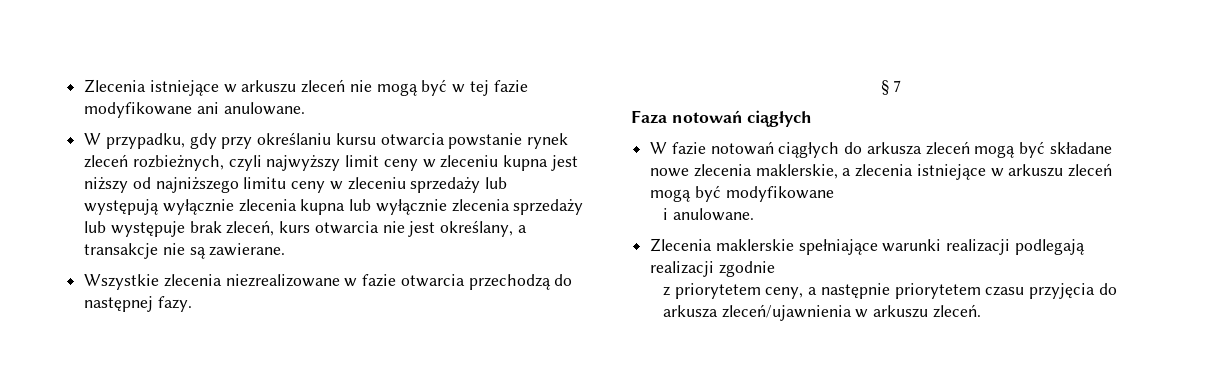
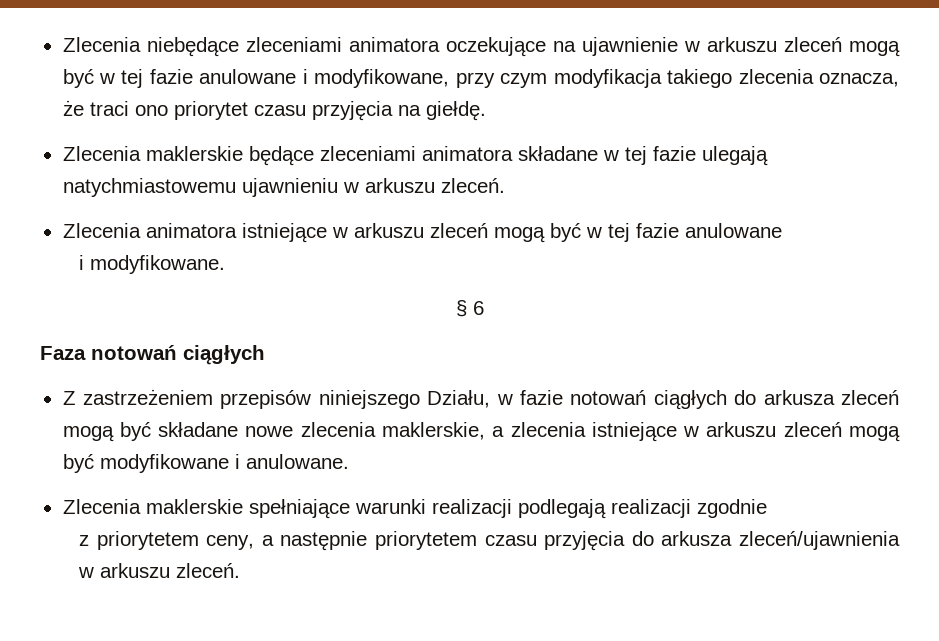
- Zlecenia istniejące w arkuszu zleceń nie mogą być w tej fazie modyfikowane ani anulowane.
- W przypadku, gdy przy określaniu kursu otwarcia powstanie rynek zleceń rozbieżnych, czyli najwyższy limit ceny w zleceniu kupna jest niższy od najniższego limitu ceny w zleceniu sprzedaży lub występują wyłącznie zlecenia kupna lub wyłącznie zlecenia sprzedaży lub występuje brak zleceń, kurs otwarcia nie jest określany, a transakcje nie są zawierane.
- Wszystkie zlecenia niezrealizowane w fazie otwarcia przechodzą do następnej fazy.
+ Zlecenia niebędące zleceniami animatora oczekujące na ujawnienie w arkuszu zleceń mogą być w tej fazie anulowane i modyfikowane, przy czym modyfikacja takiego zlecenia oznacza, że traci ono priorytet czasu przyjęcia na giełdę.
+ Zlecenia maklerskie będące zleceniami animatora składane w tej fazie ulegają natychmiastowemu ujawnieniu w arkuszu zleceń.
+ Zlecenia animatora istniejące w arkuszu zleceń mogą być w tej fazie anulowane
+ i modyfikowane.
- § 7
+ § 6
- W fazie notowań ciągłych do arkusza zleceń mogą być składane nowe zlecenia maklerskie, a zlecenia istniejące w arkuszu zleceń mogą być modyfikowane
- i anulowane.
+ Z zastrzeżeniem przepisów niniejszego Działu, w fazie notowań ciągłych do arkusza zleceń mogą być składane nowe zlecenia maklerskie, a zlecenia istniejące w arkuszu zleceń mogą być modyfikowane i anulowane.

